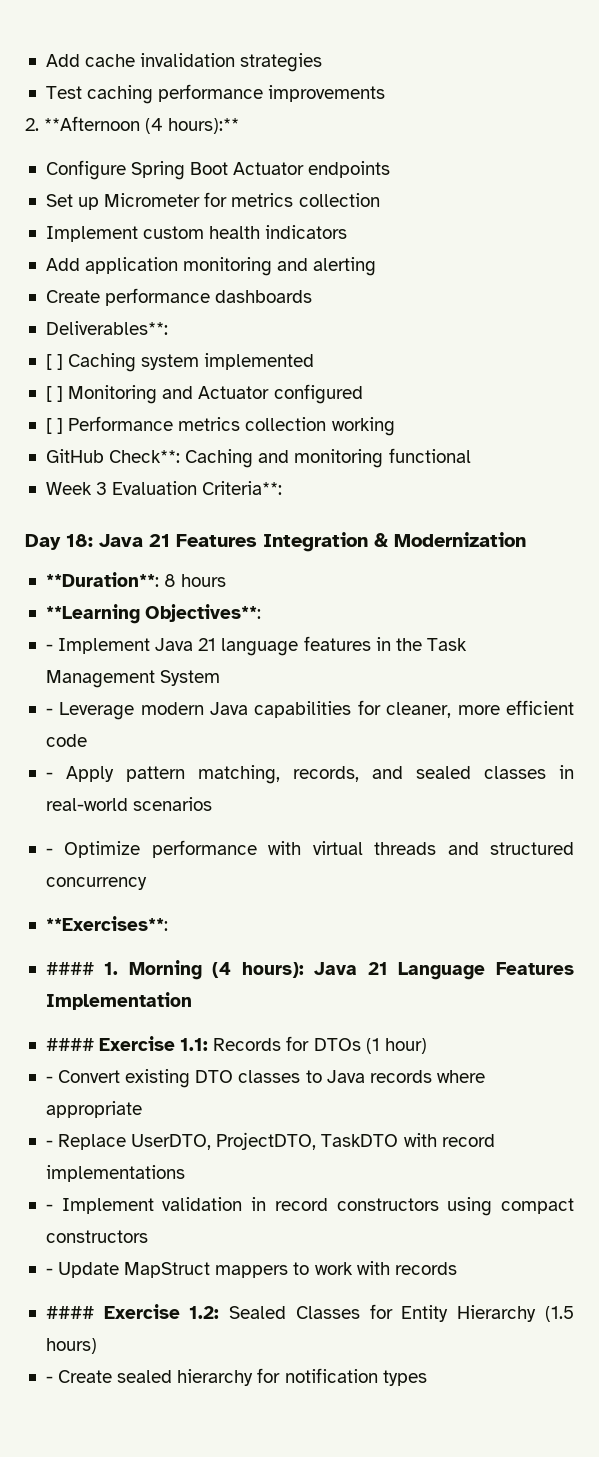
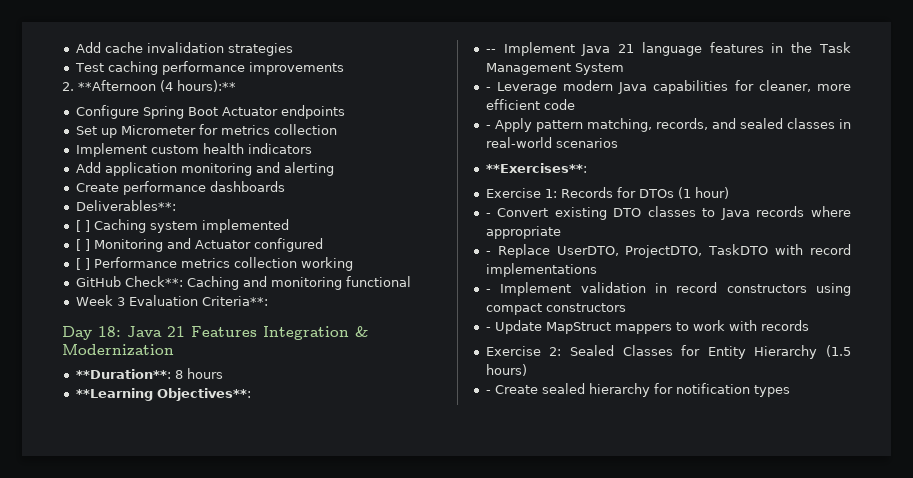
- - Implement Java 21 language features in the Task Management System
+ -- Implement Java 21 language features in the Task Management System
- - Optimize performance with virtual threads and structured concurrency
  **Exercises**:
- #### 1. Morning (4 hours): Java 21 Language Features Implementation
- #### Exercise 1.1: Records for DTOs (1 hour)
+ Exercise 1: Records for DTOs (1 hour)
- #### Exercise 1.2: Sealed Classes for Entity Hierarchy (1.5 hours)
+ Exercise 2: Sealed Classes for Entity Hierarchy (1.5 hours)

